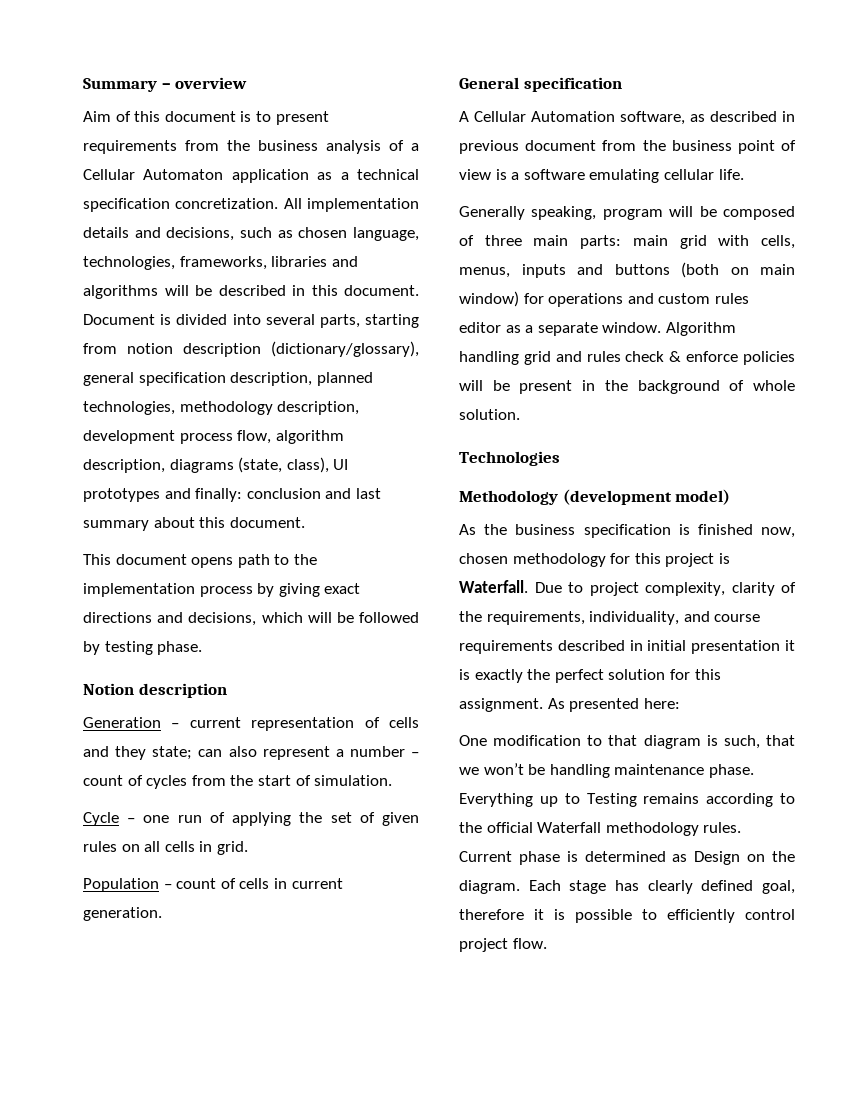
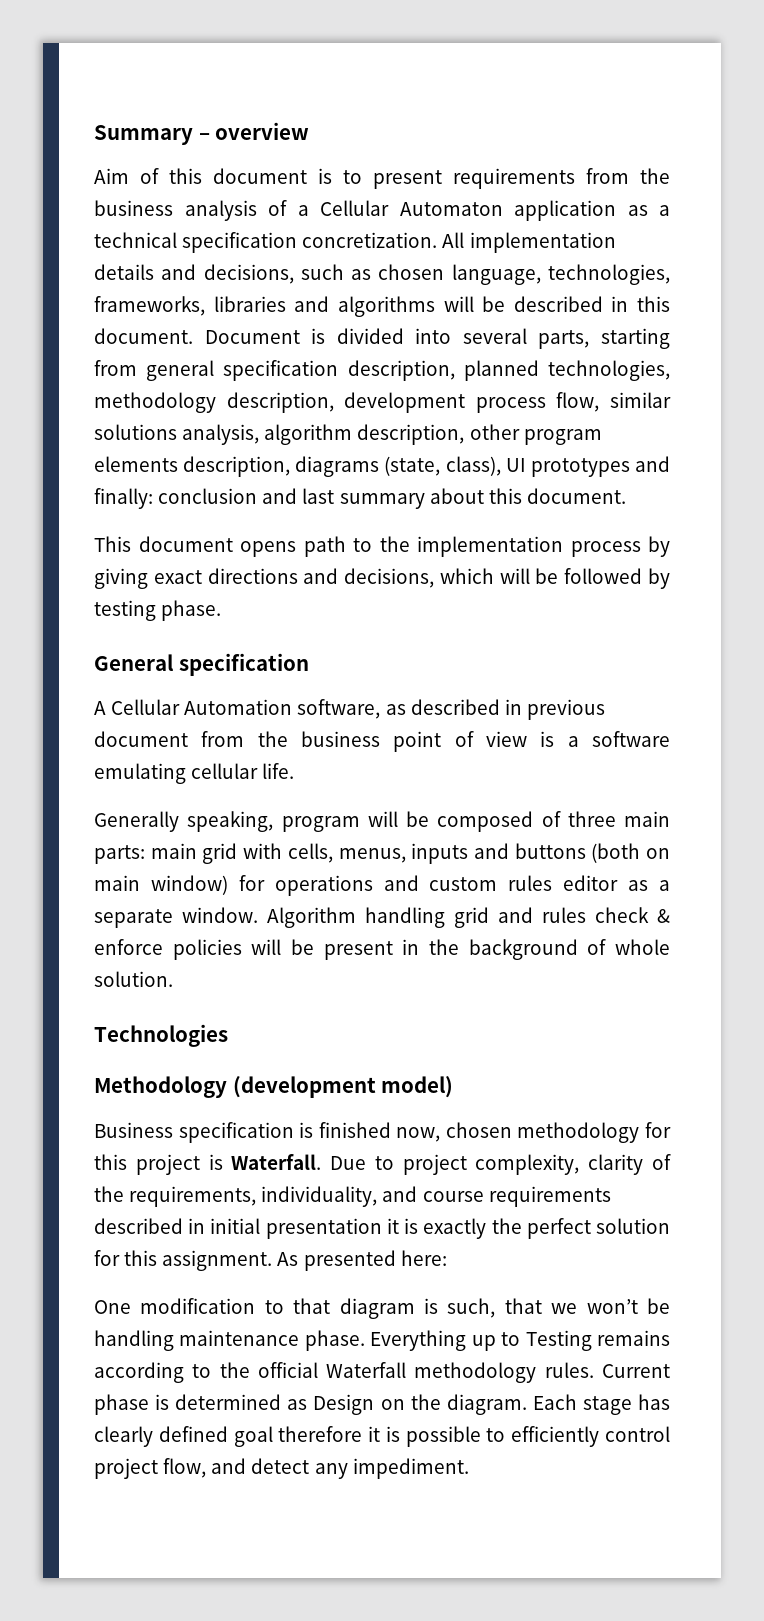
- Document is divided into several parts, starting from notion description (dictionary/glossary), general specification description, planned technologies, methodology description, development process flow, algorithm description, diagrams (state, class), UI prototypes and finally: conclusion and last summary about this document.
+ Document is divided into several parts, starting from general specification description, planned technologies, methodology description, development process flow, similar solutions analysis, algorithm description, other program elements description, diagrams (state, class), UI prototypes and finally: conclusion and last summary about this document.
- Notion description
- Generation – current representation of cells and they state; can also represent a number – count of cycles from the start of simulation.
- Cycle – one run of applying the set of given rules on all cells in grid.
- Population – count of cells in current generation.
- As the business specification is finished now, chosen methodology for this project is Waterfall.
+ Business specification is finished now, chosen methodology for this project is Waterfall.
- Each stage has clearly defined goal, therefore it is possible to efficiently control project flow.
+ Each stage has clearly defined goal therefore it is possible to efficiently control project flow, and detect any impediment.

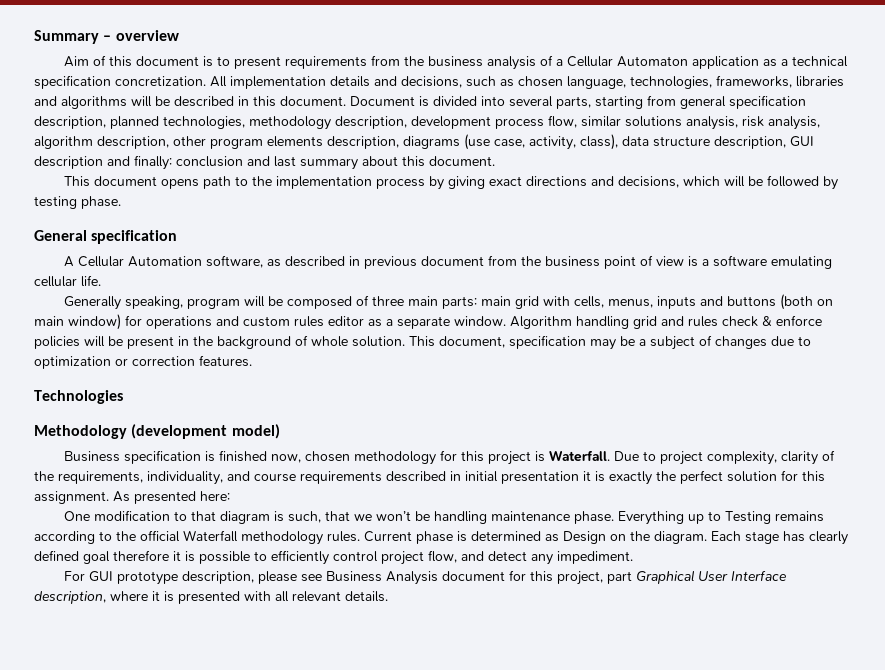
- Document is divided into several parts, starting from general specification description, planned technologies, methodology description, development process flow, similar solutions analysis, algorithm description, other program elements description, diagrams (state, class), UI prototypes and finally: conclusion and last summary about this document.
+ Document is divided into several parts, starting from general specification description, planned technologies, methodology description, development process flow, similar solutions analysis, risk analysis, algorithm description, other program elements description, diagrams (use case, activity, class), data structure description, GUI description and finally: conclusion and last summary about this document.
+ This document, specification may be a subject of changes due to optimization or correction features.
+ For GUI prototype description, please see Business Analysis document for this project, part Graphical User Interface description, where it is presented with all relevant details.

